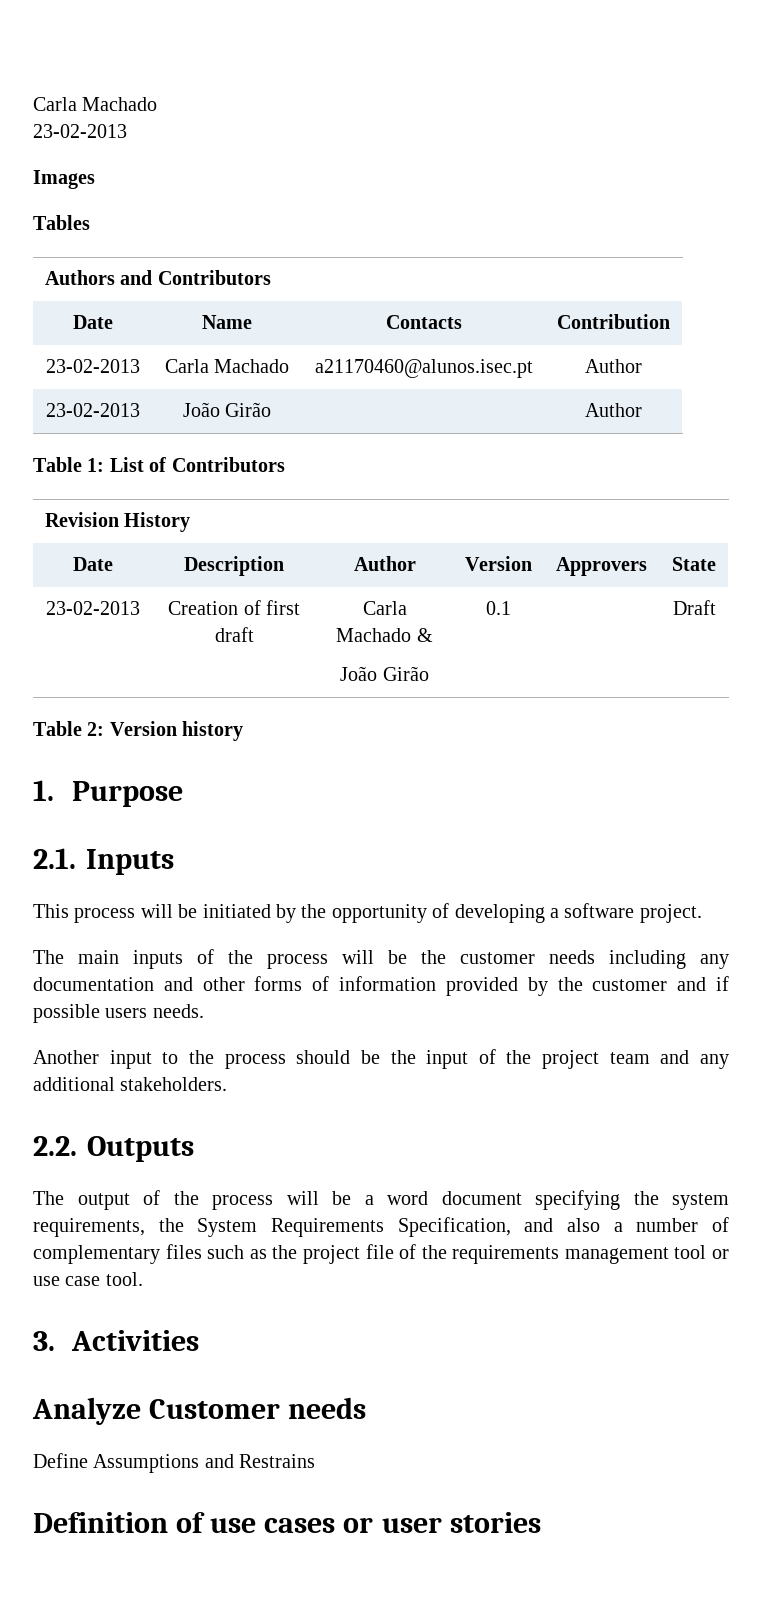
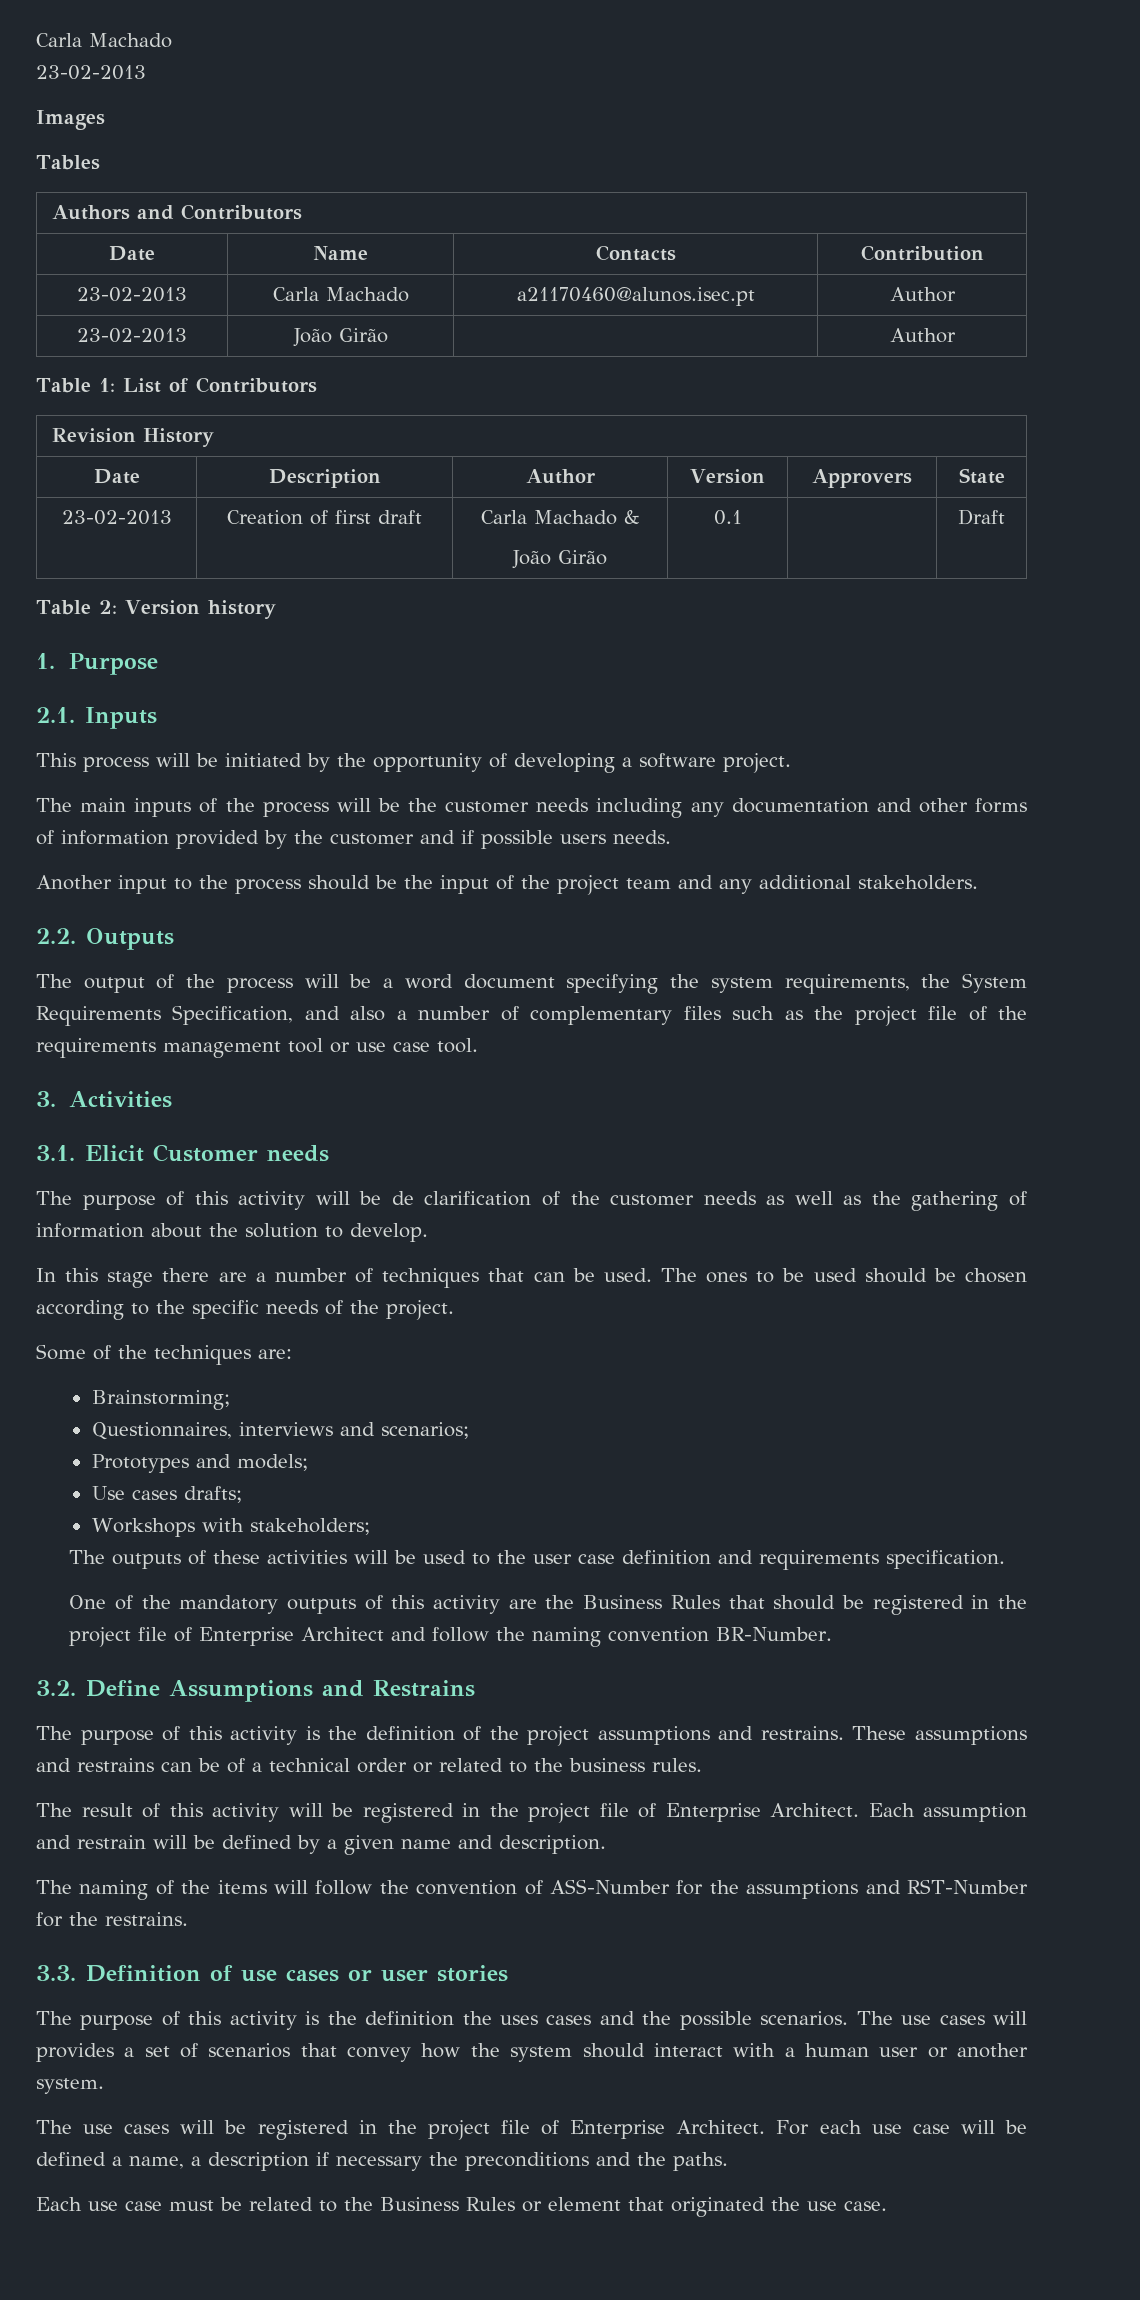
- Analyze Customer needs
+ 3.1. Elicit Customer needs
- Define Assumptions and Restrains
- Definition of use cases or user stories
+ The purpose of this activity will be de clarification of the customer needs as well as the gathering of information about the solution to develop.
+ In this stage there are a number of techniques that can be used. The ones to be used should be chosen according to the specific needs of the project.
+ Some of the techniques are:
+ Brainstorming;
+ Questionnaires, interviews and scenarios;
+ Prototypes and models;
+ Use cases drafts;
+ Workshops with stakeholders;
+ The outputs of these activities will be used to the user case definition and requirements specification.
+ One of the mandatory outputs of this activity are the Business Rules that should be registered in the project file of Enterprise Architect and follow the naming convention BR-Number.
+ 3.2. Define Assumptions and Restrains
+ The purpose of this activity is the definition of the project assumptions and restrains. These assumptions and restrains can be of a technical order or related to the business rules.
+ The result of this activity will be registered in the project file of Enterprise Architect. Each assumption and restrain will be defined by a given name and description.
+ The naming of the items will follow the convention of ASS-Number for the assumptions and RST-Number for the restrains.
+ 3.3. Definition of use cases or user stories
+ The purpose of this activity is the definition the uses cases and the possible scenarios. The use cases will provides a set of scenarios that convey how the system should interact with a human user or another system.
+ The use cases will be registered in the project file of Enterprise Architect. For each use case will be defined a name, a description if necessary the preconditions and the paths.
+ Each use case must be related to the Business Rules or element that originated the use case.

